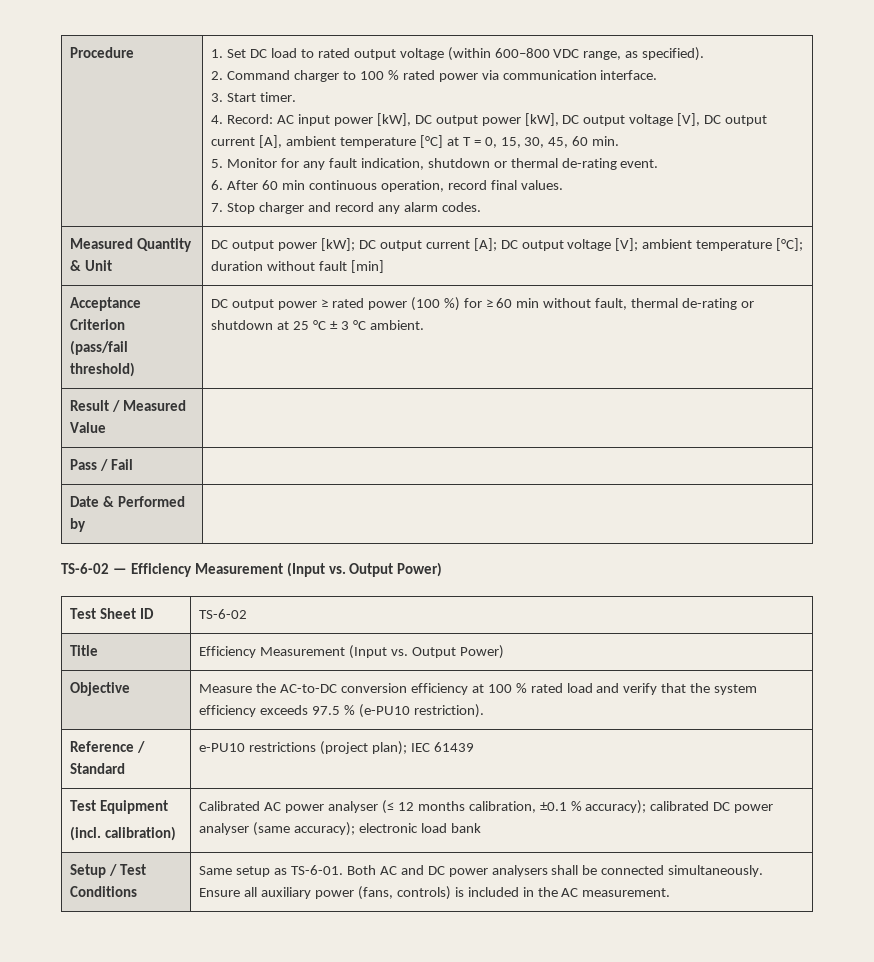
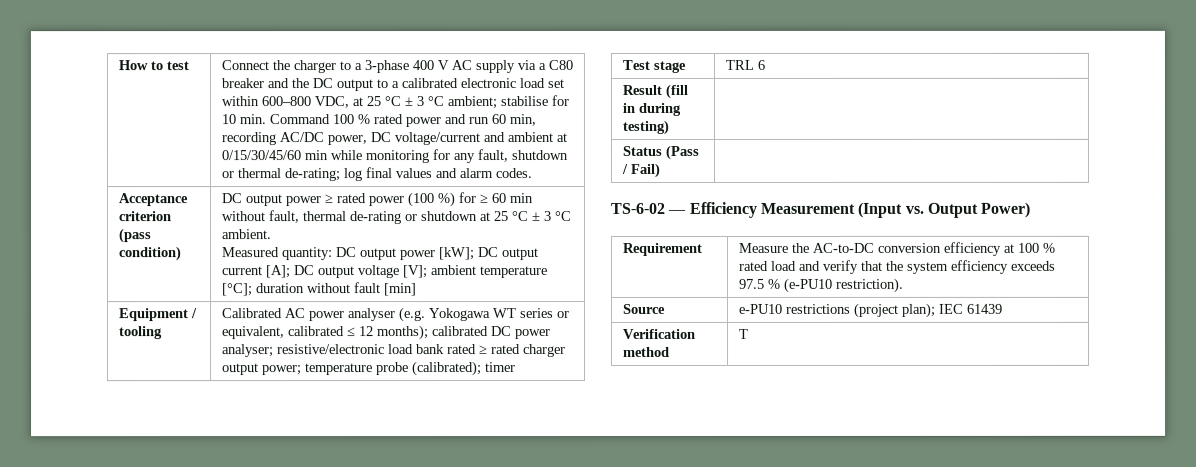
- Procedure | 1. Set DC load to rated output voltage (within 600–800 VDC range, as specified).
- 2. Command charger to 100 % rated power via communication interface.
- 3. Start timer.
- 4. Record: AC input power [kW], DC output power [kW], DC output voltage [V], DC output current [A], ambient temperature [°C] at T = 0, 15, 30, 45, 60 min.
- 5. Monitor for any fault indication, shutdown or thermal de-rating event.
- 6. After 60 min continuous operation, record final values.
- 7. Stop charger and record any alarm codes.
- Measured Quantity & Unit | DC output power [kW]; DC output current [A]; DC output voltage [V]; ambient temperature [°C]; duration without fault [min]
- Acceptance Criterion
- (pass/fail threshold) | DC output power ≥ rated power (100 %) for ≥ 60 min without fault, thermal de-rating or shutdown at 25 °C ± 3 °C ambient.
+ How to test | Connect the charger to a 3-phase 400 V AC supply via a C80 breaker and the DC output to a calibrated electronic load set within 600–800 VDC, at 25 °C ± 3 °C ambient; stabilise for 10 min. Command 100 % rated power and run 60 min, recording AC/DC power, DC voltage/current and ambient at 0/15/30/45/60 min while monitoring for any fault, shutdown or thermal de-rating; log final values and alarm codes.
+ Acceptance criterion (pass condition) | DC output power ≥ rated power (100 %) for ≥ 60 min without fault, thermal de-rating or shutdown at 25 °C ± 3 °C ambient.
- Result / Measured Value |
- Pass / Fail |
- Date & Performed by |
+ Measured quantity: DC output power [kW]; DC output current [A]; DC output voltage [V]; ambient temperature [°C]; duration without fault [min]
+ Equipment / tooling | Calibrated AC power analyser (e.g. Yokogawa WT series or equivalent, calibrated ≤ 12 months); calibrated DC power analyser; resistive/electronic load bank rated ≥ rated charger output power; temperature probe (calibrated); timer
+ Test stage | TRL 6
+ Result (fill in during testing) |
+ Status (Pass / Fail) |
- Test Sheet ID | TS-6-02
- Title | Efficiency Measurement (Input vs. Output Power)
- Objective | Measure the AC-to-DC conversion efficiency at 100 % rated load and verify that the system efficiency exceeds 97.5 % (e-PU10 restriction).
+ Requirement | Measure the AC-to-DC conversion efficiency at 100 % rated load and verify that the system efficiency exceeds 97.5 % (e-PU10 restriction).
- Reference / Standard | e-PU10 restrictions (project plan); IEC 61439
+ Source | e-PU10 restrictions (project plan); IEC 61439
- Test Equipment
- (incl. calibration) | Calibrated AC power analyser (≤ 12 months calibration, ±0.1 % accuracy); calibrated DC power analyser (same accuracy); electronic load bank
- Setup / Test Conditions | Same setup as TS-6-01. Both AC and DC power analysers shall be connected simultaneously. Ensure all auxiliary power (fans, controls) is included in the AC measurement.
+ Verification method | T

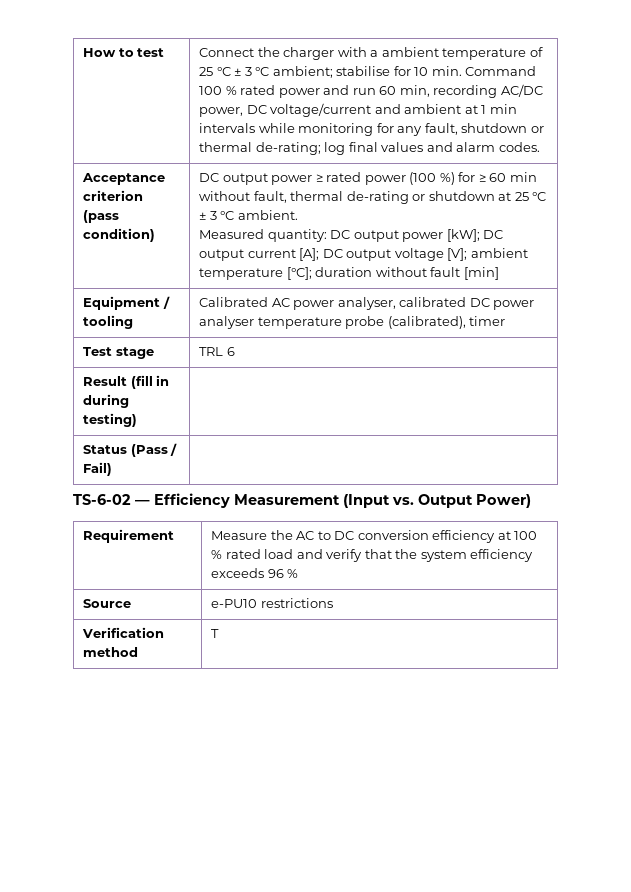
- Connect the charger to a 3-phase 400 V AC supply via a C80 breaker and the DC output to a calibrated electronic load set within 600–800 VDC, at 25 °C ± 3 °C ambient; stabilise for 10 min. Command 100 % rated power and run 60 min, recording AC/DC power, DC voltage/current and ambient at 0/15/30/45/60 min while monitoring for any fault, shutdown or thermal de-rating; log final values and alarm codes.
+ Connect the charger with a ambient temperature of 25 °C ± 3 °C ambient; stabilise for 10 min. Command 100 % rated power and run 60 min, recording AC/DC power, DC voltage/current and ambient at 1 min intervals while monitoring for any fault, shutdown or thermal de-rating; log final values and alarm codes.
- Equipment / tooling | Calibrated AC power analyser (e.g. Yokogawa WT series or equivalent, calibrated ≤ 12 months); calibrated DC power analyser; resistive/electronic load bank rated ≥ rated charger output power; temperature probe (calibrated); timer
+ Equipment / tooling | Calibrated AC power analyser, calibrated DC power analyser temperature probe (calibrated), timer
- Requirement | Measure the AC-to-DC conversion efficiency at 100 % rated load and verify that the system efficiency exceeds 97.5 % (e-PU10 restriction).
+ Requirement | Measure the AC to DC conversion efficiency at 100 % rated load and verify that the system efficiency exceeds 96 %
- Source | e-PU10 restrictions (project plan); IEC 61439
+ Source | e-PU10 restrictions

